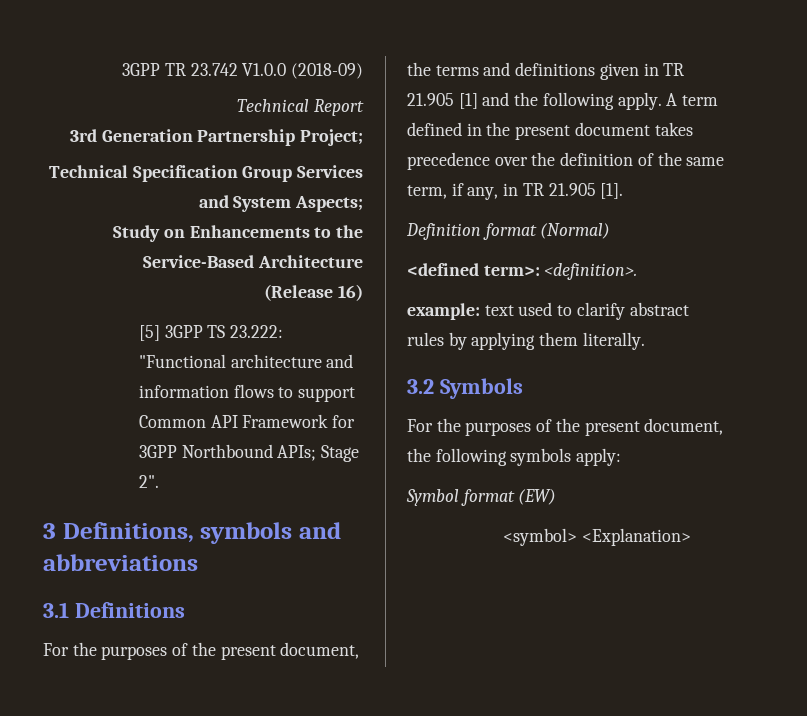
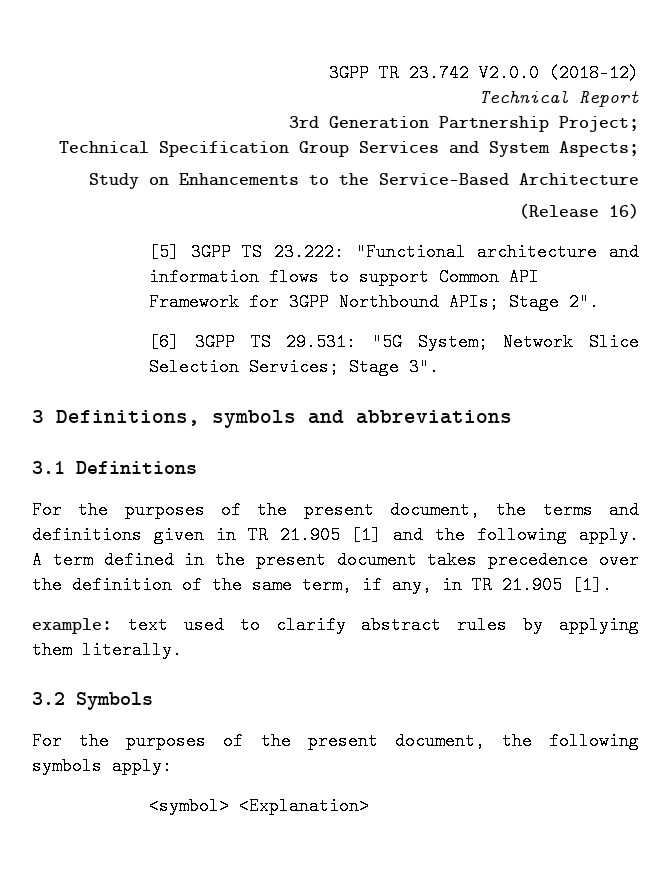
- 3GPP TR 23.742 V1.0.0 (2018-09)
+ 3GPP TR 23.742 V2.0.0 (2018-12)
+ [6] 3GPP TS 29.531: "5G System; Network Slice Selection Services; Stage 3".
- Definition format (Normal)
- <defined term>: <definition>.
- Symbol format (EW)

